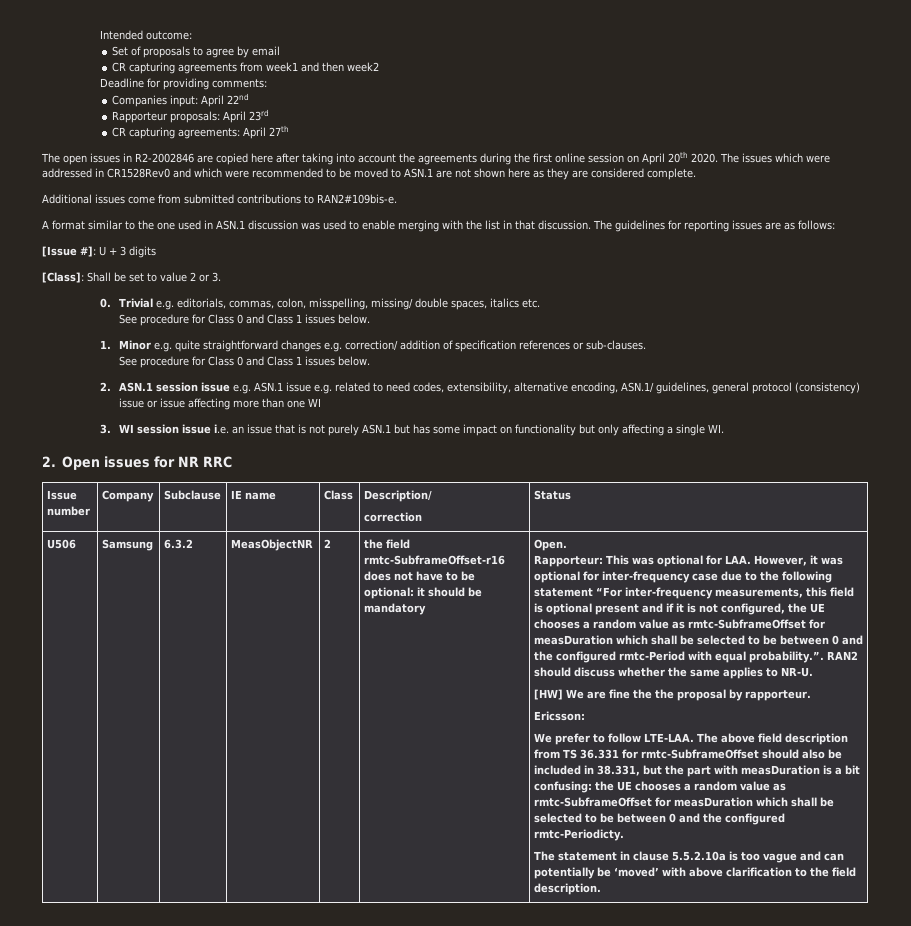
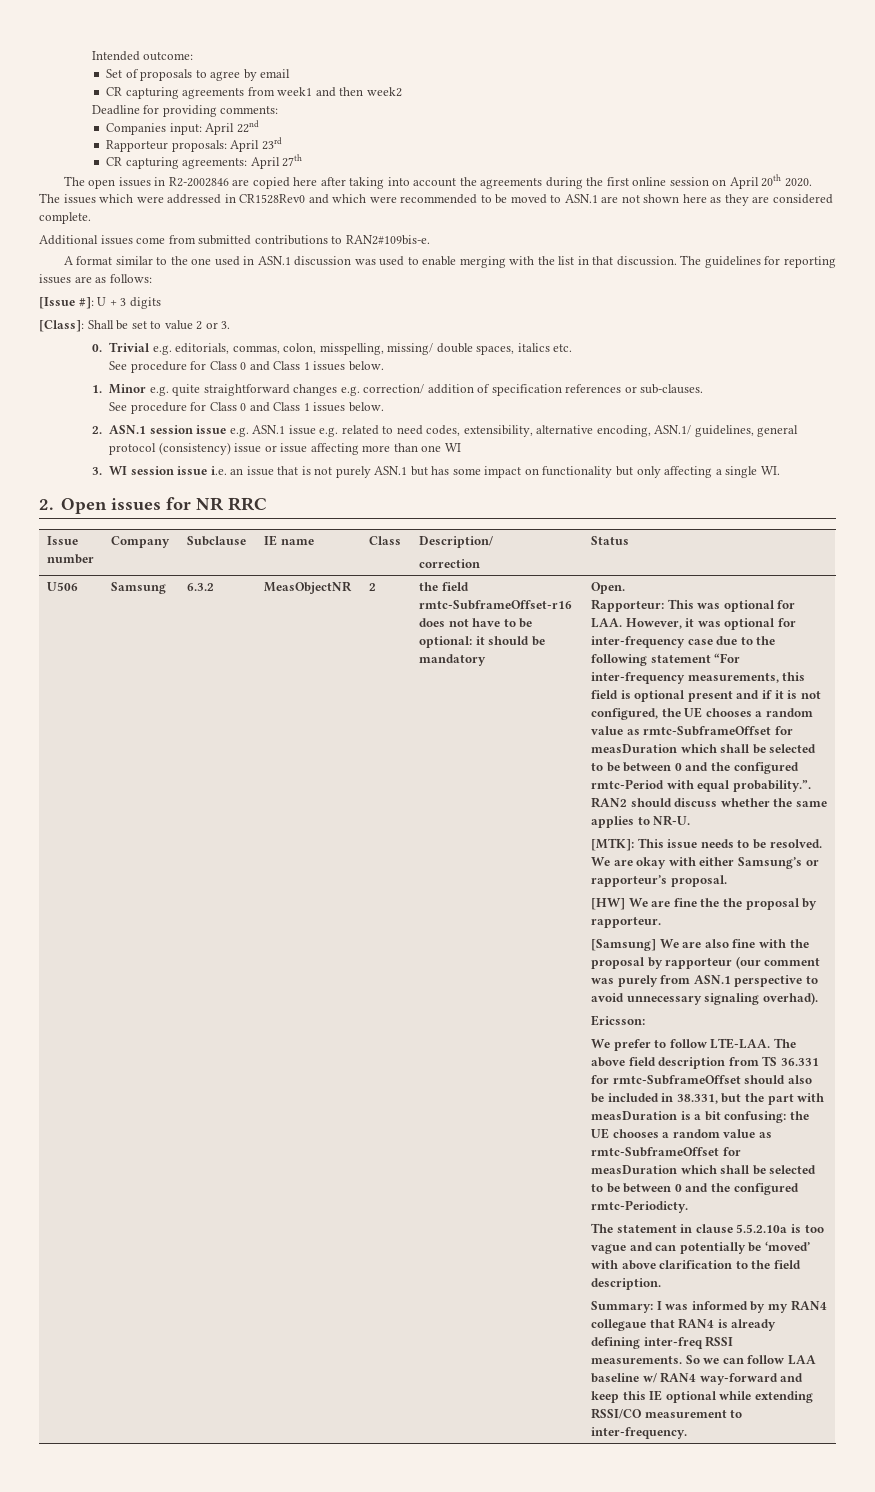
+ [MTK]: This issue needs to be resolved. We are okay with either Samsung’s or rapporteur’s proposal.
+ [Samsung] We are also fine with the proposal by rapporteur (our comment was purely from ASN.1 perspective to avoid unnecessary signaling overhad).
+ Summary: I was informed by my RAN4 collegaue that RAN4 is already defining inter-freq RSSI measurements. So we can follow LAA baseline w/ RAN4 way-forward and keep this IE optional while extending RSSI/CO measurement to inter-frequency.

